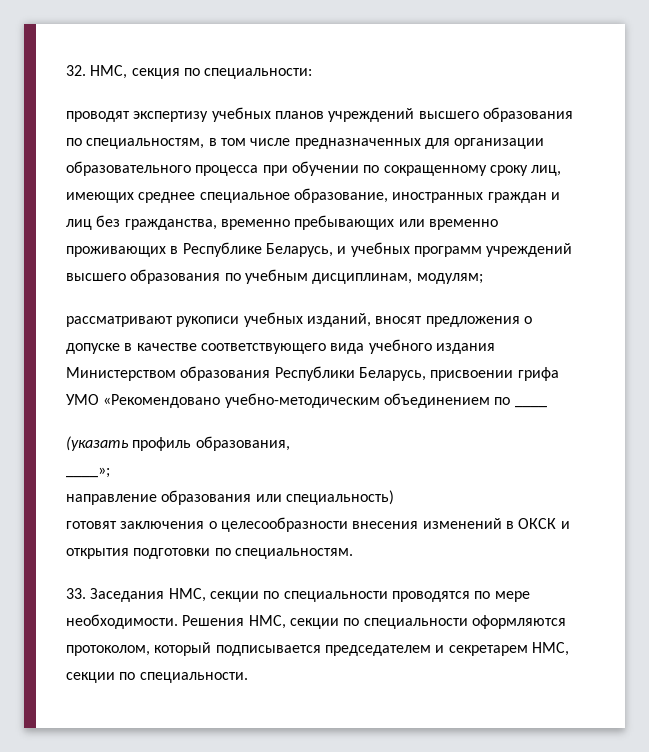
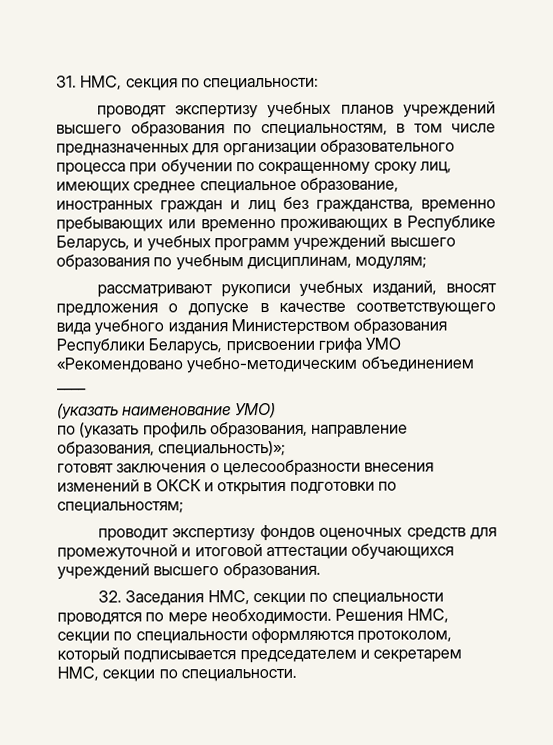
- 32. НМС, секция по специальности:
+ 31. НМС, секция по специальности:
- рассматривают рукописи учебных изданий, вносят предложения о допуске в качестве соответствующего вида учебного издания Министерством образования Республики Беларусь, присвоении грифа УМО «Рекомендовано учебно-методическим объединением по ____
+ рассматривают рукописи учебных изданий, вносят предложения о допуске в качестве соответствующего вида учебного издания Министерством образования Республики Беларусь, присвоении грифа УМО «Рекомендовано учебно-методическим объединением ____
- (указать профиль образования,
- ____»;
- направление образования или специальность)
+ (указать наименование УМО)
+ по (указать профиль образования, направление образования, специальность)»;
- готовят заключения о целесообразности внесения изменений в ОКСК и открытия подготовки по специальностям.
- 33. Заседания НМС, секции по специальности проводятся по мере необходимости.
+ готовят заключения о целесообразности внесения изменений в ОКСК и открытия подготовки по специальностям;
+ проводит экспертизу фондов оценочных средств для промежуточной и итоговой аттестации обучающихся учреждений высшего образования.
+ 32. Заседания НМС, секции по специальности проводятся по мере необходимости.

